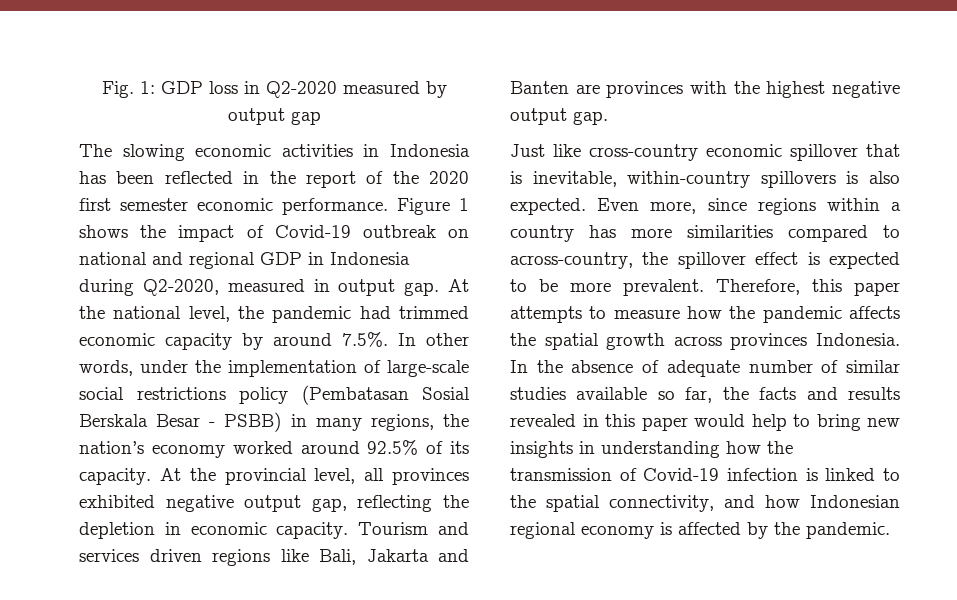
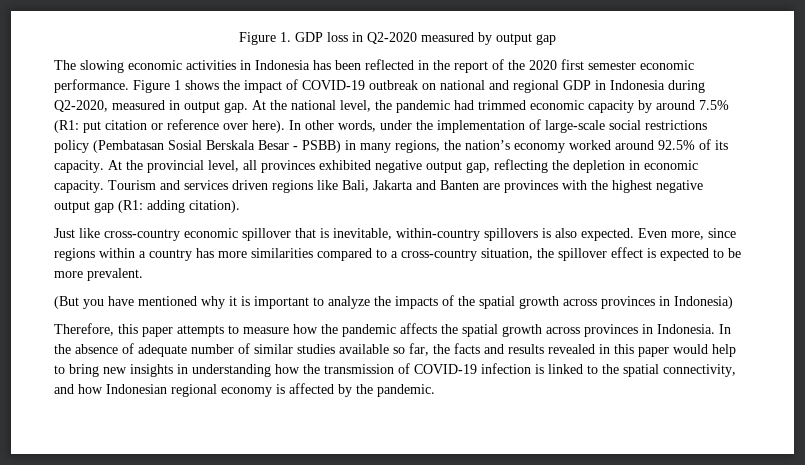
- Fig. 1: GDP loss in Q2-2020 measured by output gap
+ Figure 1. GDP loss in Q2-2020 measured by output gap
- Figure 1 shows the impact of Covid-19 outbreak on national and regional GDP in Indonesia during Q2-2020, measured in output gap.
+ Figure 1 shows the impact of COVID-19 outbreak on national and regional GDP in Indonesia during Q2-2020, measured in output gap.
- At the national level, the pandemic had trimmed economic capacity by around 7.5%. In other words, under the implementation of large-scale social restrictions policy (Pembatasan Sosial Berskala Besar - PSBB) in many regions, the nation’s economy worked around 92.5% of its capacity.
+ At the national level, the pandemic had trimmed economic capacity by around 7.5% (R1: put citation or reference over here). In other words, under the implementation of large-scale social restrictions policy (Pembatasan Sosial Berskala Besar - PSBB) in many regions, the nation’s economy worked around 92.5% of its capacity.
- Tourism and services driven regions like Bali, Jakarta and Banten are provinces with the highest negative output gap.
+ Tourism and services driven regions like Bali, Jakarta and Banten are provinces with the highest negative output gap (R1: adding citation).
- Even more, since regions within a country has more similarities compared to across-country, the spillover effect is expected to be more prevalent. Therefore, this paper attempts to measure how the pandemic affects the spatial growth across provinces Indonesia.
+ Even more, since regions within a country has more similarities compared to a cross-country situation, the spillover effect is expected to be more prevalent.
+ (But you have mentioned why it is important to analyze the impacts of the spatial growth across provinces in Indonesia)
+ Therefore, this paper attempts to measure how the pandemic affects the spatial growth across provinces in Indonesia.
- In the absence of adequate number of similar studies available so far, the facts and results revealed in this paper would help to bring new insights in understanding how the transmission of Covid-19 infection is linked to the spatial connectivity, and how Indonesian regional economy is affected by the pandemic.
+ In the absence of adequate number of similar studies available so far, the facts and results revealed in this paper would help to bring new insights in understanding how the transmission of COVID-19 infection is linked to the spatial connectivity, and how Indonesian regional economy is affected by the pandemic.

